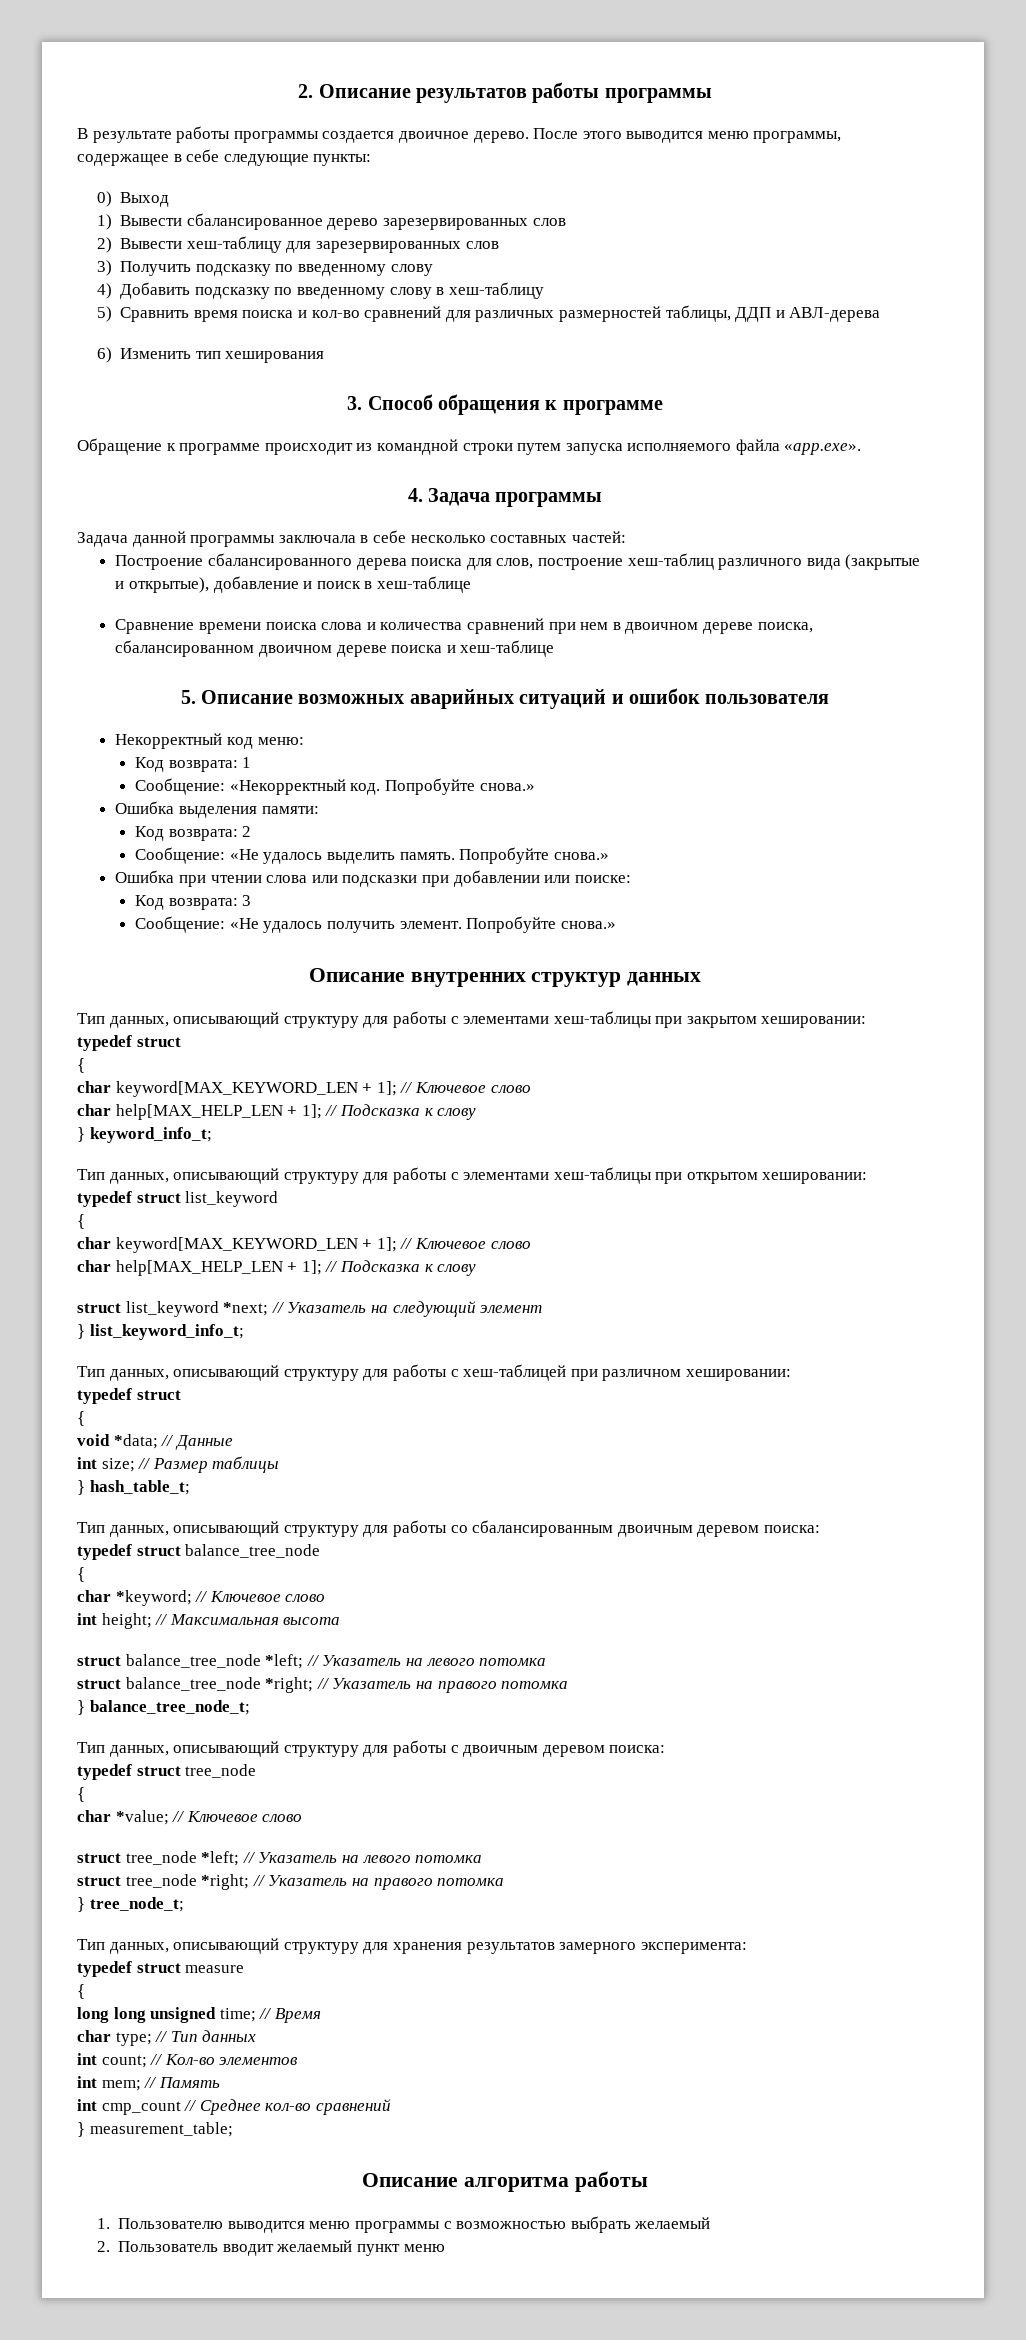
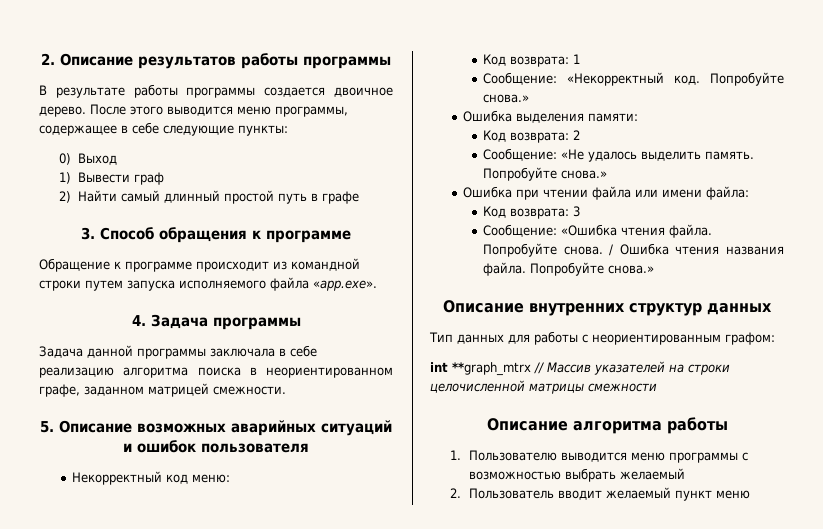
- 1) Вывести сбалансированное дерево зарезервированных слов
- 2) Вывести хеш-таблицу для зарезервированных слов
- 3) Получить подсказку по введенному слову
- 4) Добавить подсказку по введенному слову в хеш-таблицу
- 5) Сравнить время поиска и кол-во сравнений для различных размерностей таблицы, ДДП и АВЛ-дерева
- 6) Изменить тип хеширования
+ 1) Вывести граф
+ 2) Найти самый длинный простой путь в графе
- Задача данной программы заключала в себе несколько составных частей:
- Построение сбалансированного дерева поиска для слов, построение хеш-таблиц различного вида (закрытые и открытые), добавление и поиск в хеш-таблице
- Сравнение времени поиска слова и количества сравнений при нем в двоичном дереве поиска, сбалансированном двоичном дереве поиска и хеш-таблице
+ Задача данной программы заключала в себе реализацию алгоритма поиска в неориентированном графе, заданном матрицей смежности.
- Ошибка при чтении слова или подсказки при добавлении или поиске:
+ Ошибка при чтении файла или имени файла:
  Код возврата: 3
- Сообщение: «Не удалось получить элемент.
+ Сообщение: «Ошибка чтения файла. Попробуйте снова. / Ошибка чтения названия файла.
- Тип данных, описывающий структуру для работы с элементами хеш-таблицы при закрытом хешировании:
- typedef struct
- {
- char keyword[MAX_KEYWORD_LEN + 1]; // Ключевое слово
- char help[MAX_HELP_LEN + 1]; // Подсказка к слову
- } keyword_info_t;
- Тип данных, описывающий структуру для работы с элементами хеш-таблицы при открытом хешировании:
- typedef struct list_keyword
- {
- char keyword[MAX_KEYWORD_LEN + 1]; // Ключевое слово
- char help[MAX_HELP_LEN + 1]; // Подсказка к слову
- struct list_keyword *next; // Указатель на следующий элемент
- } list_keyword_info_t;
- Тип данных, описывающий структуру для работы с хеш-таблицей при различном хешировании:
- typedef struct
- {
- void *data; // Данные
- int size; // Размер таблицы
- } hash_table_t;
- Тип данных, описывающий структуру для работы со сбалансированным двоичным деревом поиска:
- typedef struct balance_tree_node
- {
- char *keyword; // Ключевое слово
- int height; // Максимальная высота
- struct balance_tree_node *left; // Указатель на левого потомка
- struct balance_tree_node *right; // Указатель на правого потомка
- } balance_tree_node_t;
- Тип данных, описывающий структуру для работы с двоичным деревом поиска:
- typedef struct tree_node
- {
- char *value; // Ключевое слово
- struct tree_node *left; // Указатель на левого потомка
- struct tree_node *right; // Указатель на правого потомка
- } tree_node_t;
- Тип данных, описывающий структуру для хранения результатов замерного эксперимента:
- typedef struct measure
- {
- long long unsigned time; // Время
- char type; // Тип данных
- int count; // Кол-во элементов
- int mem; // Память
- int cmp_count // Среднее кол-во сравнений
- } measurement_table;
+ Тип данных для работы с неориентированным графом:
+ int **graph_mtrx // Массив указателей на строки целочисленной матрицы смежности

